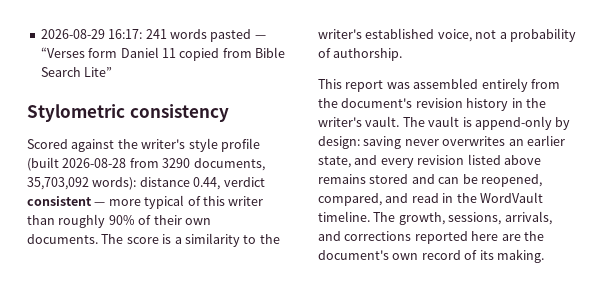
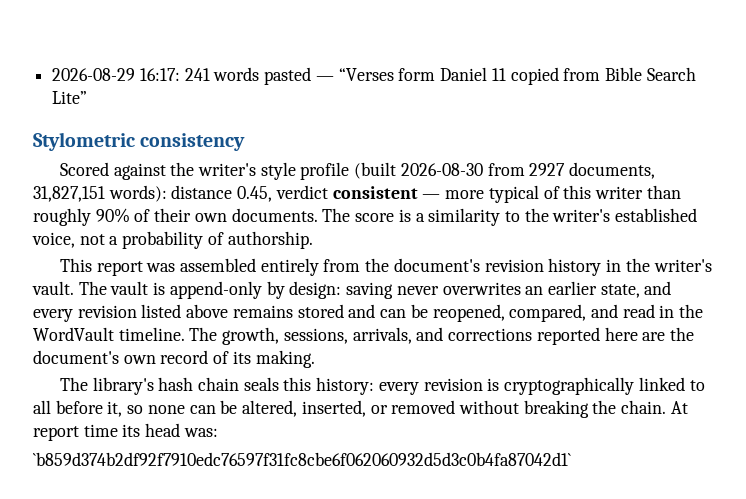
- Scored against the writer's style profile (built 2026-08-28 from 3290 documents, 35,703,092 words): distance 0.44, verdict consistent — more typical of this writer than roughly 90% of their own documents.
+ Scored against the writer's style profile (built 2026-08-30 from 2927 documents, 31,827,151 words): distance 0.45, verdict consistent — more typical of this writer than roughly 90% of their own documents.
+ The library's hash chain seals this history: every revision is cryptographically linked to all before it, so none can be altered, inserted, or removed without breaking the chain. At report time its head was:
+ `b859d374b2df92f7910edc76597f31fc8cbe6f062060932d5d3c0b4fa87042d1`

